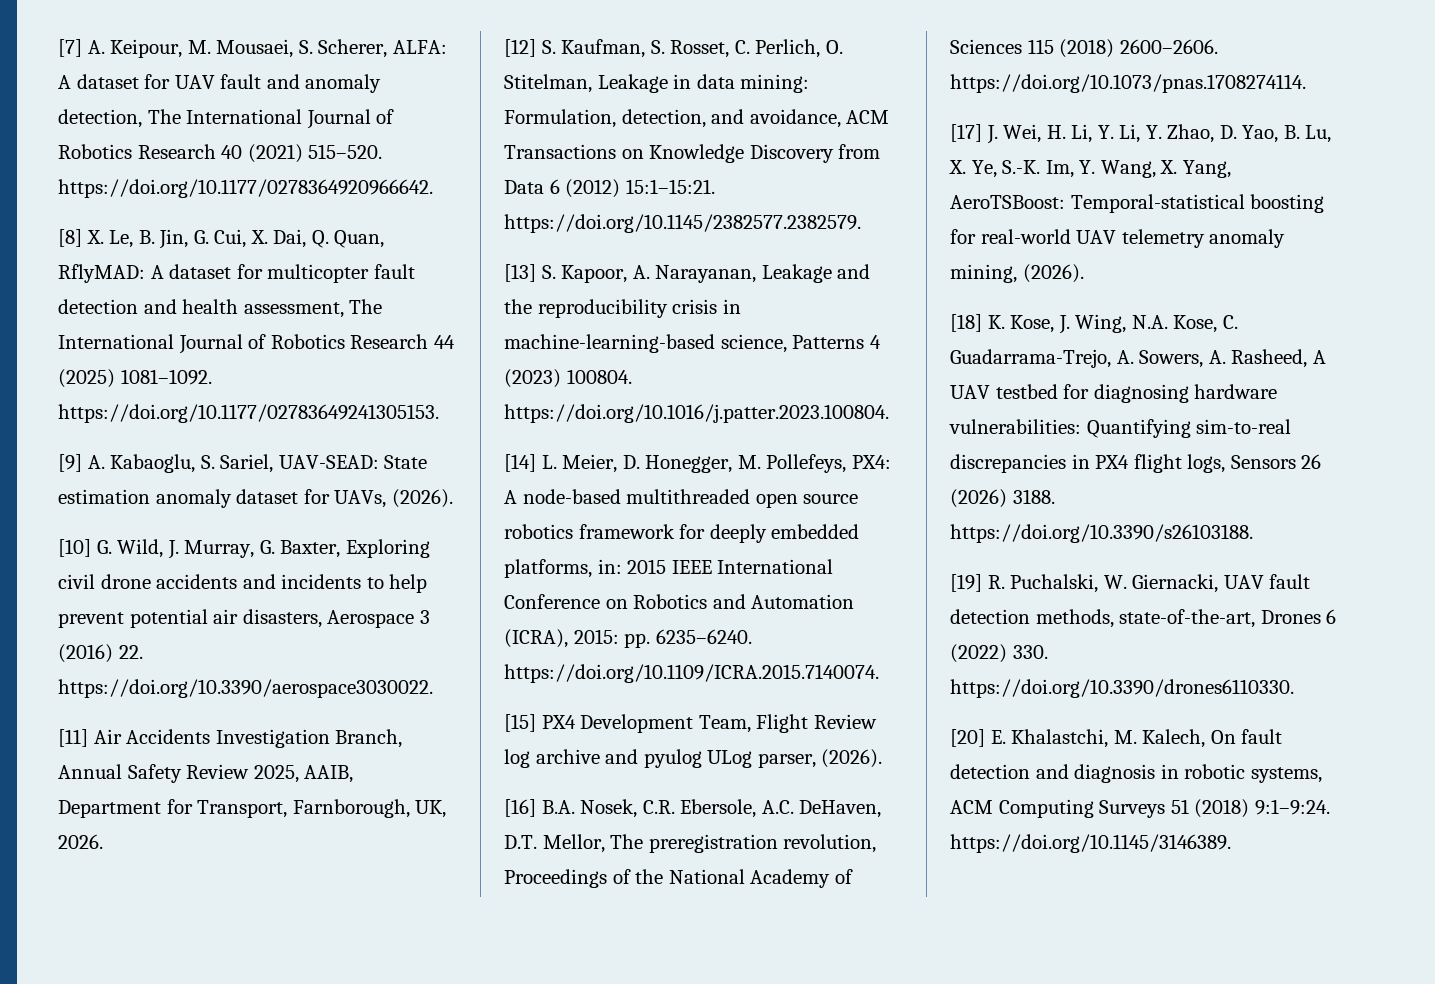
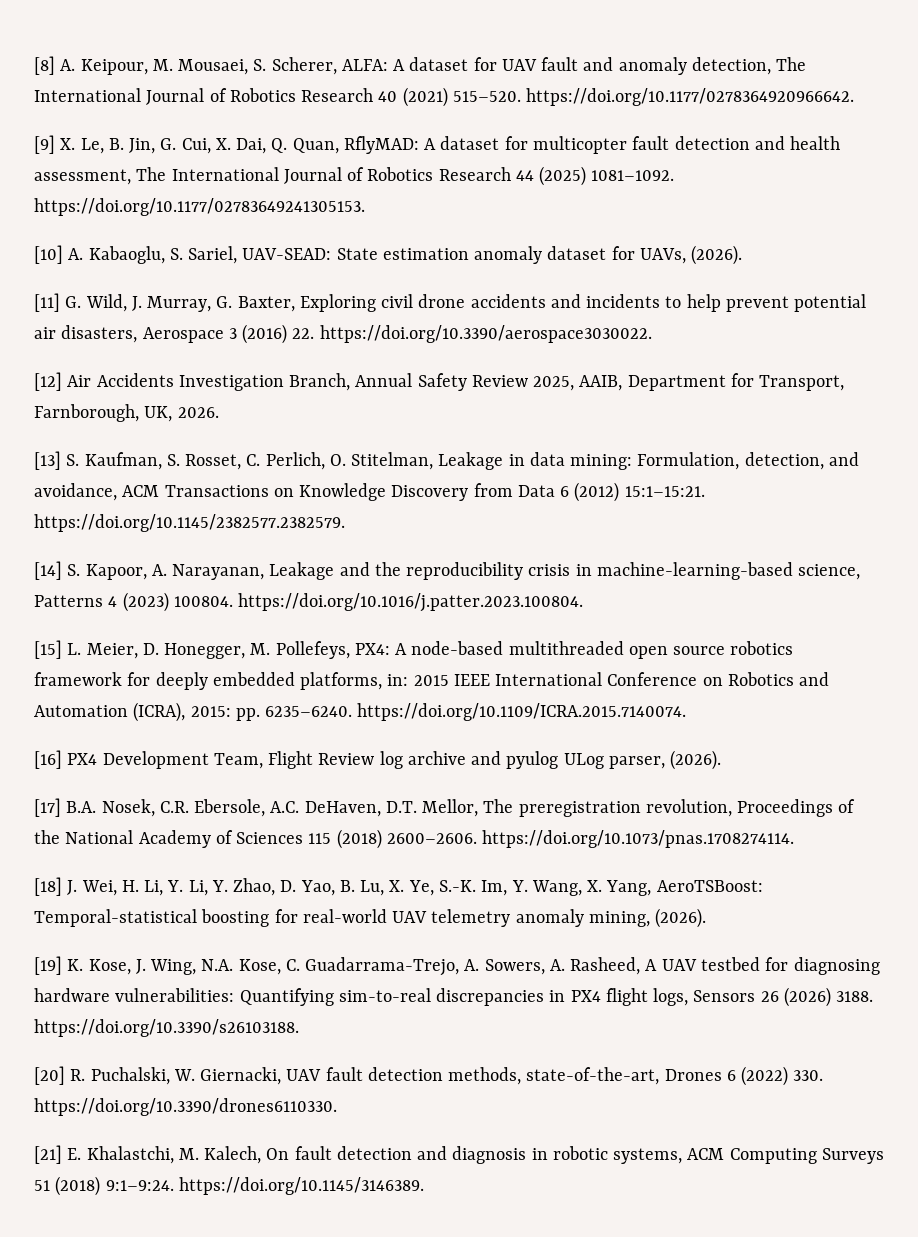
- [7] A. Keipour, M. Mousaei, S. Scherer, ALFA: A dataset for UAV fault and anomaly detection, The International Journal of Robotics Research 40 (2021) 515–520. https://doi.org/10.1177/0278364920966642.
+ [8] A. Keipour, M. Mousaei, S. Scherer, ALFA: A dataset for UAV fault and anomaly detection, The International Journal of Robotics Research 40 (2021) 515–520. https://doi.org/10.1177/0278364920966642.
- [8] X. Le, B. Jin, G. Cui, X. Dai, Q. Quan, RflyMAD: A dataset for multicopter fault detection and health assessment, The International Journal of Robotics Research 44 (2025) 1081–1092. https://doi.org/10.1177/02783649241305153.
+ [9] X. Le, B. Jin, G. Cui, X. Dai, Q. Quan, RflyMAD: A dataset for multicopter fault detection and health assessment, The International Journal of Robotics Research 44 (2025) 1081–1092. https://doi.org/10.1177/02783649241305153.
- [9] A. Kabaoglu, S. Sariel, UAV-SEAD: State estimation anomaly dataset for UAVs, (2026).
+ [10] A. Kabaoglu, S. Sariel, UAV-SEAD: State estimation anomaly dataset for UAVs, (2026).
- [10] G. Wild, J. Murray, G. Baxter, Exploring civil drone accidents and incidents to help prevent potential air disasters, Aerospace 3 (2016) 22. https://doi.org/10.3390/aerospace3030022.
+ [11] G. Wild, J. Murray, G. Baxter, Exploring civil drone accidents and incidents to help prevent potential air disasters, Aerospace 3 (2016) 22. https://doi.org/10.3390/aerospace3030022.
- [11] Air Accidents Investigation Branch, Annual Safety Review 2025, AAIB, Department for Transport, Farnborough, UK, 2026.
+ [12] Air Accidents Investigation Branch, Annual Safety Review 2025, AAIB, Department for Transport, Farnborough, UK, 2026.
- [12] S. Kaufman, S. Rosset, C. Perlich, O. Stitelman, Leakage in data mining: Formulation, detection, and avoidance, ACM Transactions on Knowledge Discovery from Data 6 (2012) 15:1–15:21. https://doi.org/10.1145/2382577.2382579.
+ [13] S. Kaufman, S. Rosset, C. Perlich, O. Stitelman, Leakage in data mining: Formulation, detection, and avoidance, ACM Transactions on Knowledge Discovery from Data 6 (2012) 15:1–15:21. https://doi.org/10.1145/2382577.2382579.
- [13] S. Kapoor, A. Narayanan, Leakage and the reproducibility crisis in machine-learning-based science, Patterns 4 (2023) 100804. https://doi.org/10.1016/j.patter.2023.100804.
+ [14] S. Kapoor, A. Narayanan, Leakage and the reproducibility crisis in machine-learning-based science, Patterns 4 (2023) 100804. https://doi.org/10.1016/j.patter.2023.100804.
- [14] L. Meier, D. Honegger, M. Pollefeys, PX4: A node-based multithreaded open source robotics framework for deeply embedded platforms, in: 2015 IEEE International Conference on Robotics and Automation (ICRA), 2015: pp. 6235–6240. https://doi.org/10.1109/ICRA.2015.7140074.
+ [15] L. Meier, D. Honegger, M. Pollefeys, PX4: A node-based multithreaded open source robotics framework for deeply embedded platforms, in: 2015 IEEE International Conference on Robotics and Automation (ICRA), 2015: pp. 6235–6240. https://doi.org/10.1109/ICRA.2015.7140074.
- [15] PX4 Development Team, Flight Review log archive and pyulog ULog parser, (2026).
+ [16] PX4 Development Team, Flight Review log archive and pyulog ULog parser, (2026).
- [16] B.A. Nosek, C.R. Ebersole, A.C. DeHaven, D.T. Mellor, The preregistration revolution, Proceedings of the National Academy of Sciences 115 (2018) 2600–2606. https://doi.org/10.1073/pnas.1708274114.
+ [17] B.A. Nosek, C.R. Ebersole, A.C. DeHaven, D.T. Mellor, The preregistration revolution, Proceedings of the National Academy of Sciences 115 (2018) 2600–2606. https://doi.org/10.1073/pnas.1708274114.
- [17] J. Wei, H. Li, Y. Li, Y. Zhao, D. Yao, B. Lu, X. Ye, S.-K. Im, Y. Wang, X. Yang, AeroTSBoost: Temporal-statistical boosting for real-world UAV telemetry anomaly mining, (2026).
+ [18] J. Wei, H. Li, Y. Li, Y. Zhao, D. Yao, B. Lu, X. Ye, S.-K. Im, Y. Wang, X. Yang, AeroTSBoost: Temporal-statistical boosting for real-world UAV telemetry anomaly mining, (2026).
- [18] K. Kose, J. Wing, N.A. Kose, C. Guadarrama-Trejo, A. Sowers, A. Rasheed, A UAV testbed for diagnosing hardware vulnerabilities: Quantifying sim-to-real discrepancies in PX4 flight logs, Sensors 26 (2026) 3188. https://doi.org/10.3390/s26103188.
+ [19] K. Kose, J. Wing, N.A. Kose, C. Guadarrama-Trejo, A. Sowers, A. Rasheed, A UAV testbed for diagnosing hardware vulnerabilities: Quantifying sim-to-real discrepancies in PX4 flight logs, Sensors 26 (2026) 3188. https://doi.org/10.3390/s26103188.
- [19] R. Puchalski, W. Giernacki, UAV fault detection methods, state-of-the-art, Drones 6 (2022) 330. https://doi.org/10.3390/drones6110330.
+ [20] R. Puchalski, W. Giernacki, UAV fault detection methods, state-of-the-art, Drones 6 (2022) 330. https://doi.org/10.3390/drones6110330.
- [20] E. Khalastchi, M. Kalech, On fault detection and diagnosis in robotic systems, ACM Computing Surveys 51 (2018) 9:1–9:24. https://doi.org/10.1145/3146389.
+ [21] E. Khalastchi, M. Kalech, On fault detection and diagnosis in robotic systems, ACM Computing Surveys 51 (2018) 9:1–9:24. https://doi.org/10.1145/3146389.

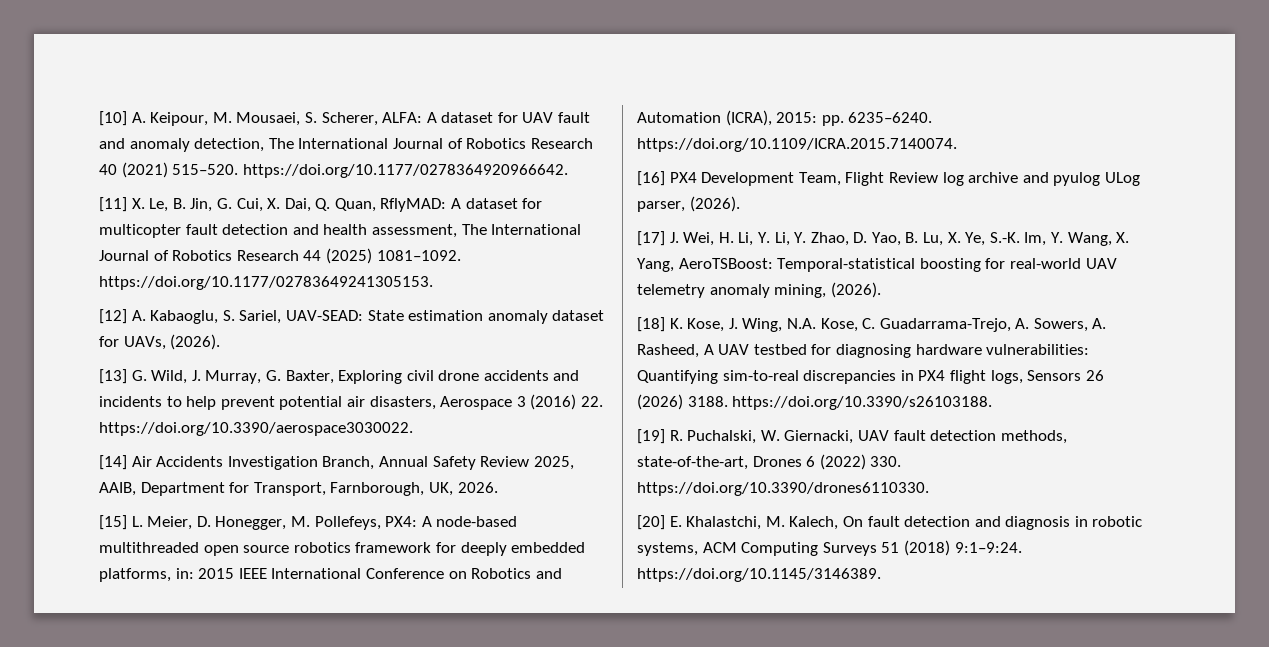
- [8] A. Keipour, M. Mousaei, S. Scherer, ALFA: A dataset for UAV fault and anomaly detection, The International Journal of Robotics Research 40 (2021) 515–520. https://doi.org/10.1177/0278364920966642.
+ [10] A. Keipour, M. Mousaei, S. Scherer, ALFA: A dataset for UAV fault and anomaly detection, The International Journal of Robotics Research 40 (2021) 515–520. https://doi.org/10.1177/0278364920966642.
- [9] X. Le, B. Jin, G. Cui, X. Dai, Q. Quan, RflyMAD: A dataset for multicopter fault detection and health assessment, The International Journal of Robotics Research 44 (2025) 1081–1092. https://doi.org/10.1177/02783649241305153.
+ [11] X. Le, B. Jin, G. Cui, X. Dai, Q. Quan, RflyMAD: A dataset for multicopter fault detection and health assessment, The International Journal of Robotics Research 44 (2025) 1081–1092. https://doi.org/10.1177/02783649241305153.
- [10] A. Kabaoglu, S. Sariel, UAV-SEAD: State estimation anomaly dataset for UAVs, (2026).
+ [12] A. Kabaoglu, S. Sariel, UAV-SEAD: State estimation anomaly dataset for UAVs, (2026).
- [11] G. Wild, J. Murray, G. Baxter, Exploring civil drone accidents and incidents to help prevent potential air disasters, Aerospace 3 (2016) 22. https://doi.org/10.3390/aerospace3030022.
+ [13] G. Wild, J. Murray, G. Baxter, Exploring civil drone accidents and incidents to help prevent potential air disasters, Aerospace 3 (2016) 22. https://doi.org/10.3390/aerospace3030022.
- [12] Air Accidents Investigation Branch, Annual Safety Review 2025, AAIB, Department for Transport, Farnborough, UK, 2026.
+ [14] Air Accidents Investigation Branch, Annual Safety Review 2025, AAIB, Department for Transport, Farnborough, UK, 2026.
- [13] S. Kaufman, S. Rosset, C. Perlich, O. Stitelman, Leakage in data mining: Formulation, detection, and avoidance, ACM Transactions on Knowledge Discovery from Data 6 (2012) 15:1–15:21. https://doi.org/10.1145/2382577.2382579.
- [14] S. Kapoor, A. Narayanan, Leakage and the reproducibility crisis in machine-learning-based science, Patterns 4 (2023) 100804. https://doi.org/10.1016/j.patter.2023.100804.
- [17] B.A. Nosek, C.R. Ebersole, A.C. DeHaven, D.T. Mellor, The preregistration revolution, Proceedings of the National Academy of Sciences 115 (2018) 2600–2606. https://doi.org/10.1073/pnas.1708274114.
- [18] J. Wei, H. Li, Y. Li, Y. Zhao, D. Yao, B. Lu, X. Ye, S.-K. Im, Y. Wang, X. Yang, AeroTSBoost: Temporal-statistical boosting for real-world UAV telemetry anomaly mining, (2026).
+ [17] J. Wei, H. Li, Y. Li, Y. Zhao, D. Yao, B. Lu, X. Ye, S.-K. Im, Y. Wang, X. Yang, AeroTSBoost: Temporal-statistical boosting for real-world UAV telemetry anomaly mining, (2026).
- [19] K. Kose, J. Wing, N.A. Kose, C. Guadarrama-Trejo, A. Sowers, A. Rasheed, A UAV testbed for diagnosing hardware vulnerabilities: Quantifying sim-to-real discrepancies in PX4 flight logs, Sensors 26 (2026) 3188. https://doi.org/10.3390/s26103188.
+ [18] K. Kose, J. Wing, N.A. Kose, C. Guadarrama-Trejo, A. Sowers, A. Rasheed, A UAV testbed for diagnosing hardware vulnerabilities: Quantifying sim-to-real discrepancies in PX4 flight logs, Sensors 26 (2026) 3188. https://doi.org/10.3390/s26103188.
- [20] R. Puchalski, W. Giernacki, UAV fault detection methods, state-of-the-art, Drones 6 (2022) 330. https://doi.org/10.3390/drones6110330.
+ [19] R. Puchalski, W. Giernacki, UAV fault detection methods, state-of-the-art, Drones 6 (2022) 330. https://doi.org/10.3390/drones6110330.
- [21] E. Khalastchi, M. Kalech, On fault detection and diagnosis in robotic systems, ACM Computing Surveys 51 (2018) 9:1–9:24. https://doi.org/10.1145/3146389.
+ [20] E. Khalastchi, M. Kalech, On fault detection and diagnosis in robotic systems, ACM Computing Surveys 51 (2018) 9:1–9:24. https://doi.org/10.1145/3146389.

